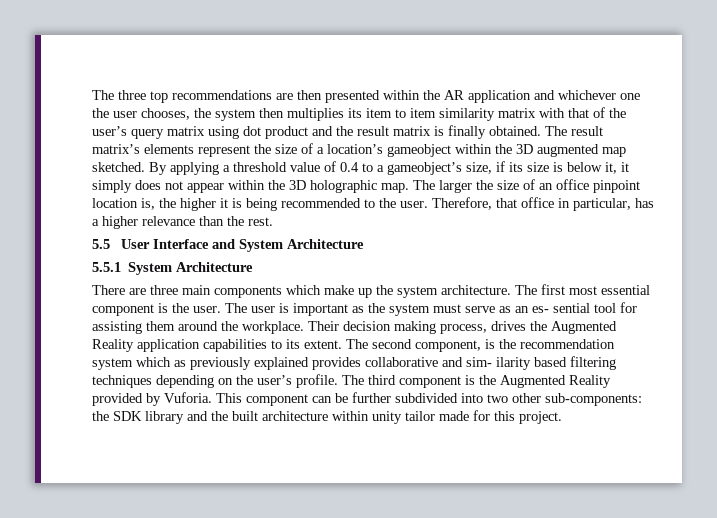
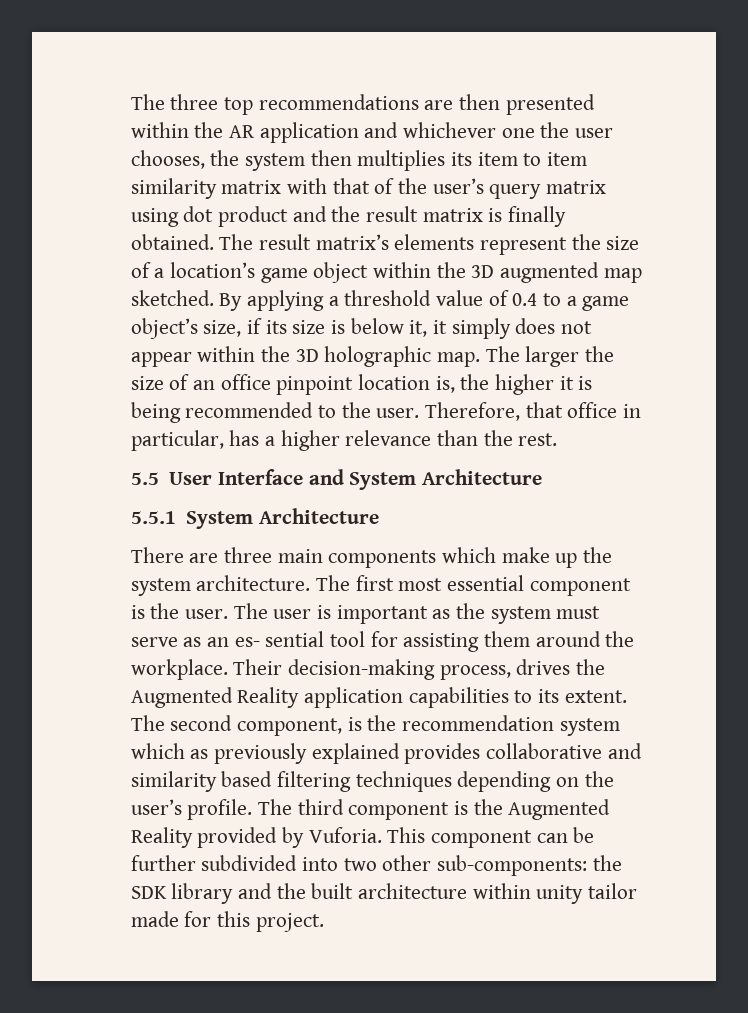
- The result matrix’s elements represent the size of a location’s gameobject within the 3D augmented map sketched.
+ The result matrix’s elements represent the size of a location’s game object within the 3D augmented map sketched.
- By applying a threshold value of 0.4 to a gameobject’s size, if its size is below it, it simply does not appear within the 3D holographic map.
+ By applying a threshold value of 0.4 to a game object’s size, if its size is below it, it simply does not appear within the 3D holographic map.
- Their decision making process, drives the Augmented Reality application capabilities to its extent.
+ Their decision-making process, drives the Augmented Reality application capabilities to its extent.
- The second component, is the recommendation system which as previously explained provides collaborative and sim- ilarity based filtering techniques depending on the user’s profile.
+ The second component, is the recommendation system which as previously explained provides collaborative and similarity based filtering techniques depending on the user’s profile.

